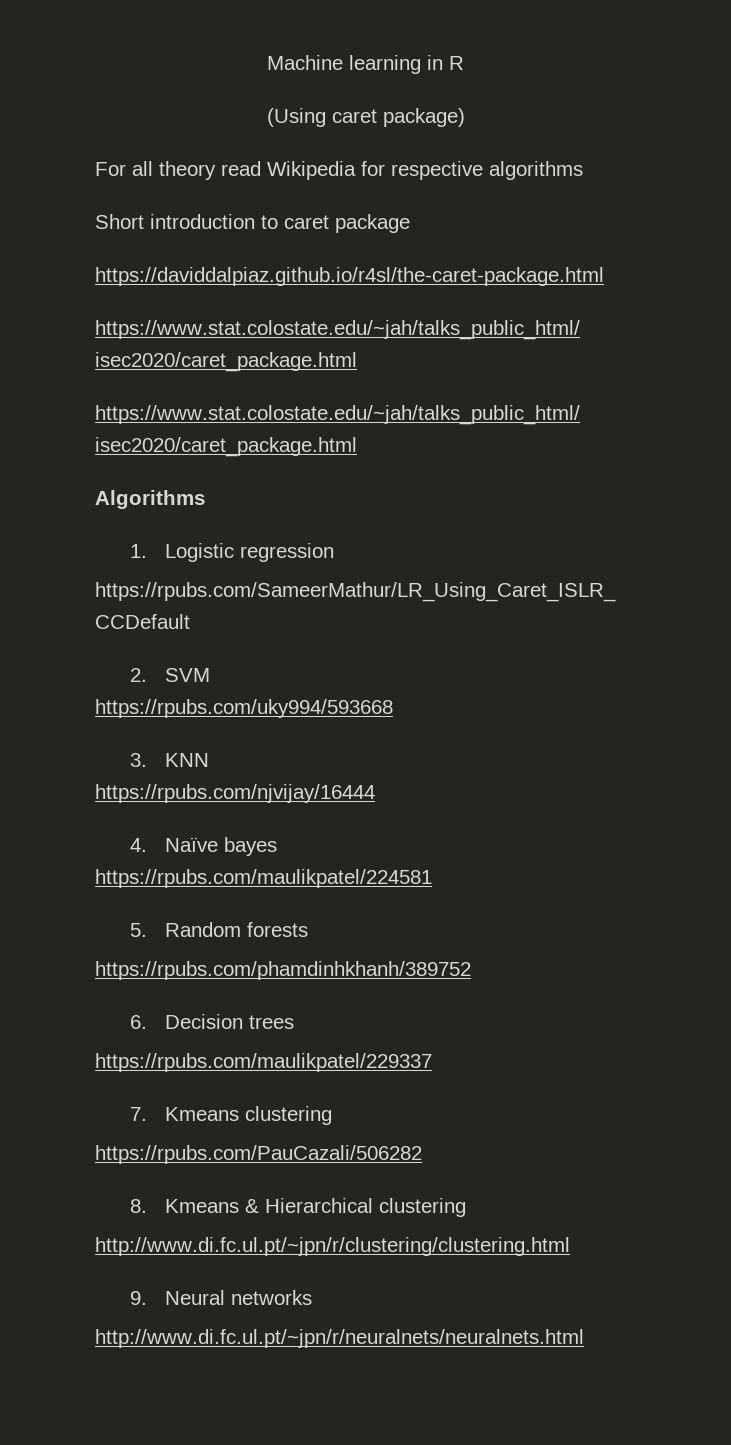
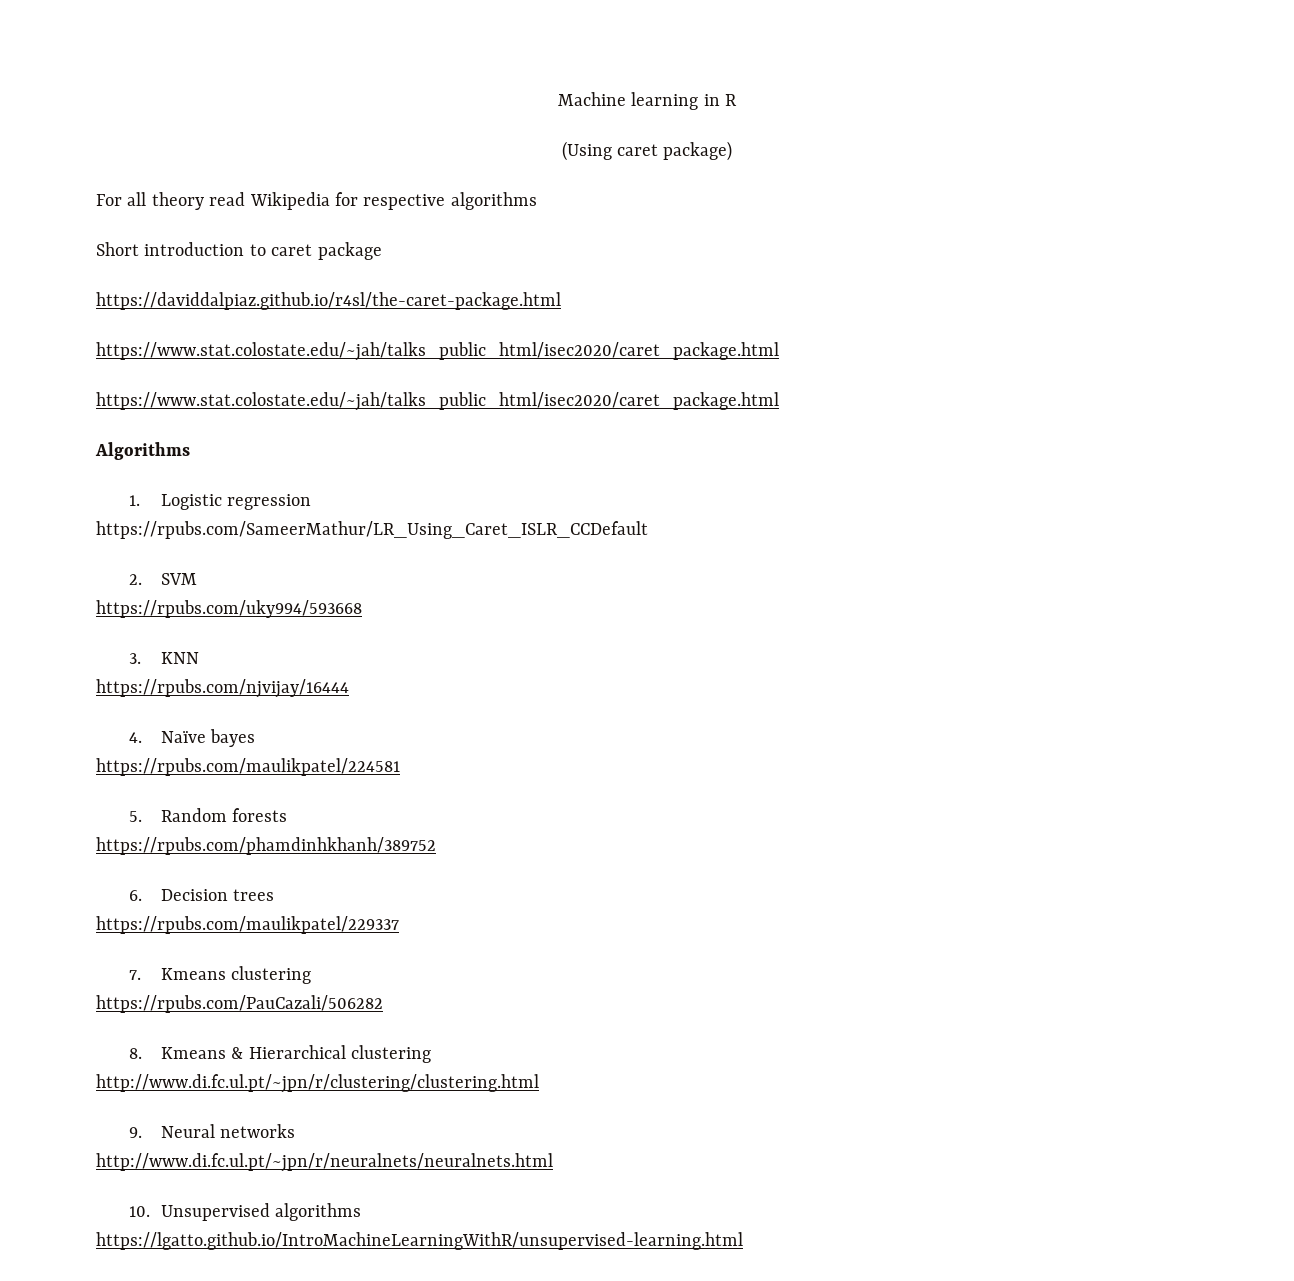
+ 10. Unsupervised algorithms
+ https://lgatto.github.io/IntroMachineLearningWithR/unsupervised-learning.html

